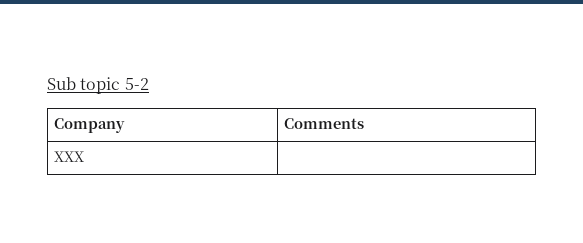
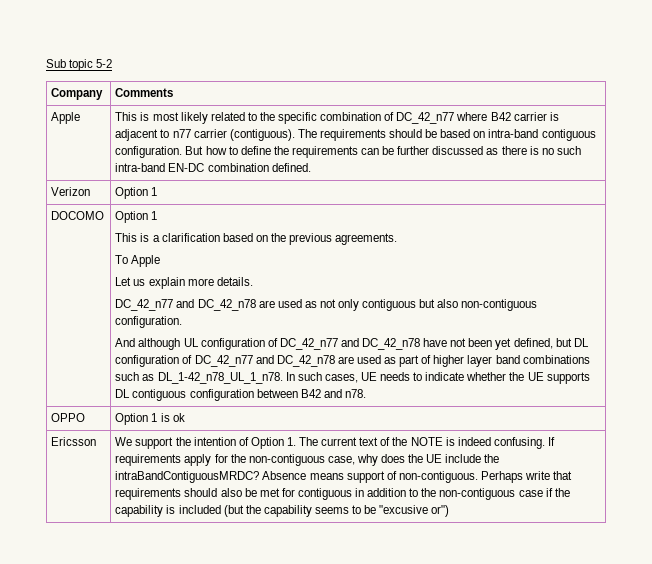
- XXX
+ Apple | This is most likely related to the specific combination of DC_42_n77 where B42 carrier is adjacent to n77 carrier (contiguous). The requirements should be based on intra-band contiguous configuration. But how to define the requirements can be further discussed as there is no such intra-band EN-DC combination defined.
+ Verizon | Option 1
+ DOCOMO | Option 1
+ This is a clarification based on the previous agreements.
+ To Apple
+ Let us explain more details.
+ DC_42_n77 and DC_42_n78 are used as not only contiguous but also non-contiguous configuration.
+ And although UL configuration of DC_42_n77 and DC_42_n78 have not been yet defined, but DL configuration of DC_42_n77 and DC_42_n78 are used as part of higher layer band combinations such as DL_1-42_n78_UL_1_n78. In such cases, UE needs to indicate whether the UE supports DL contiguous configuration between B42 and n78.
+ OPPO | Option 1 is ok
+ Ericsson | We support the intention of Option 1. The current text of the NOTE is indeed confusing. If requirements apply for the non-contiguous case, why does the UE include the intraBandContiguousMRDC? Absence means support of non-contiguous. Perhaps write that requirements should also be met for contiguous in addition to the non-contiguous case if the capability is included (but the capability seems to be "excusive or")

